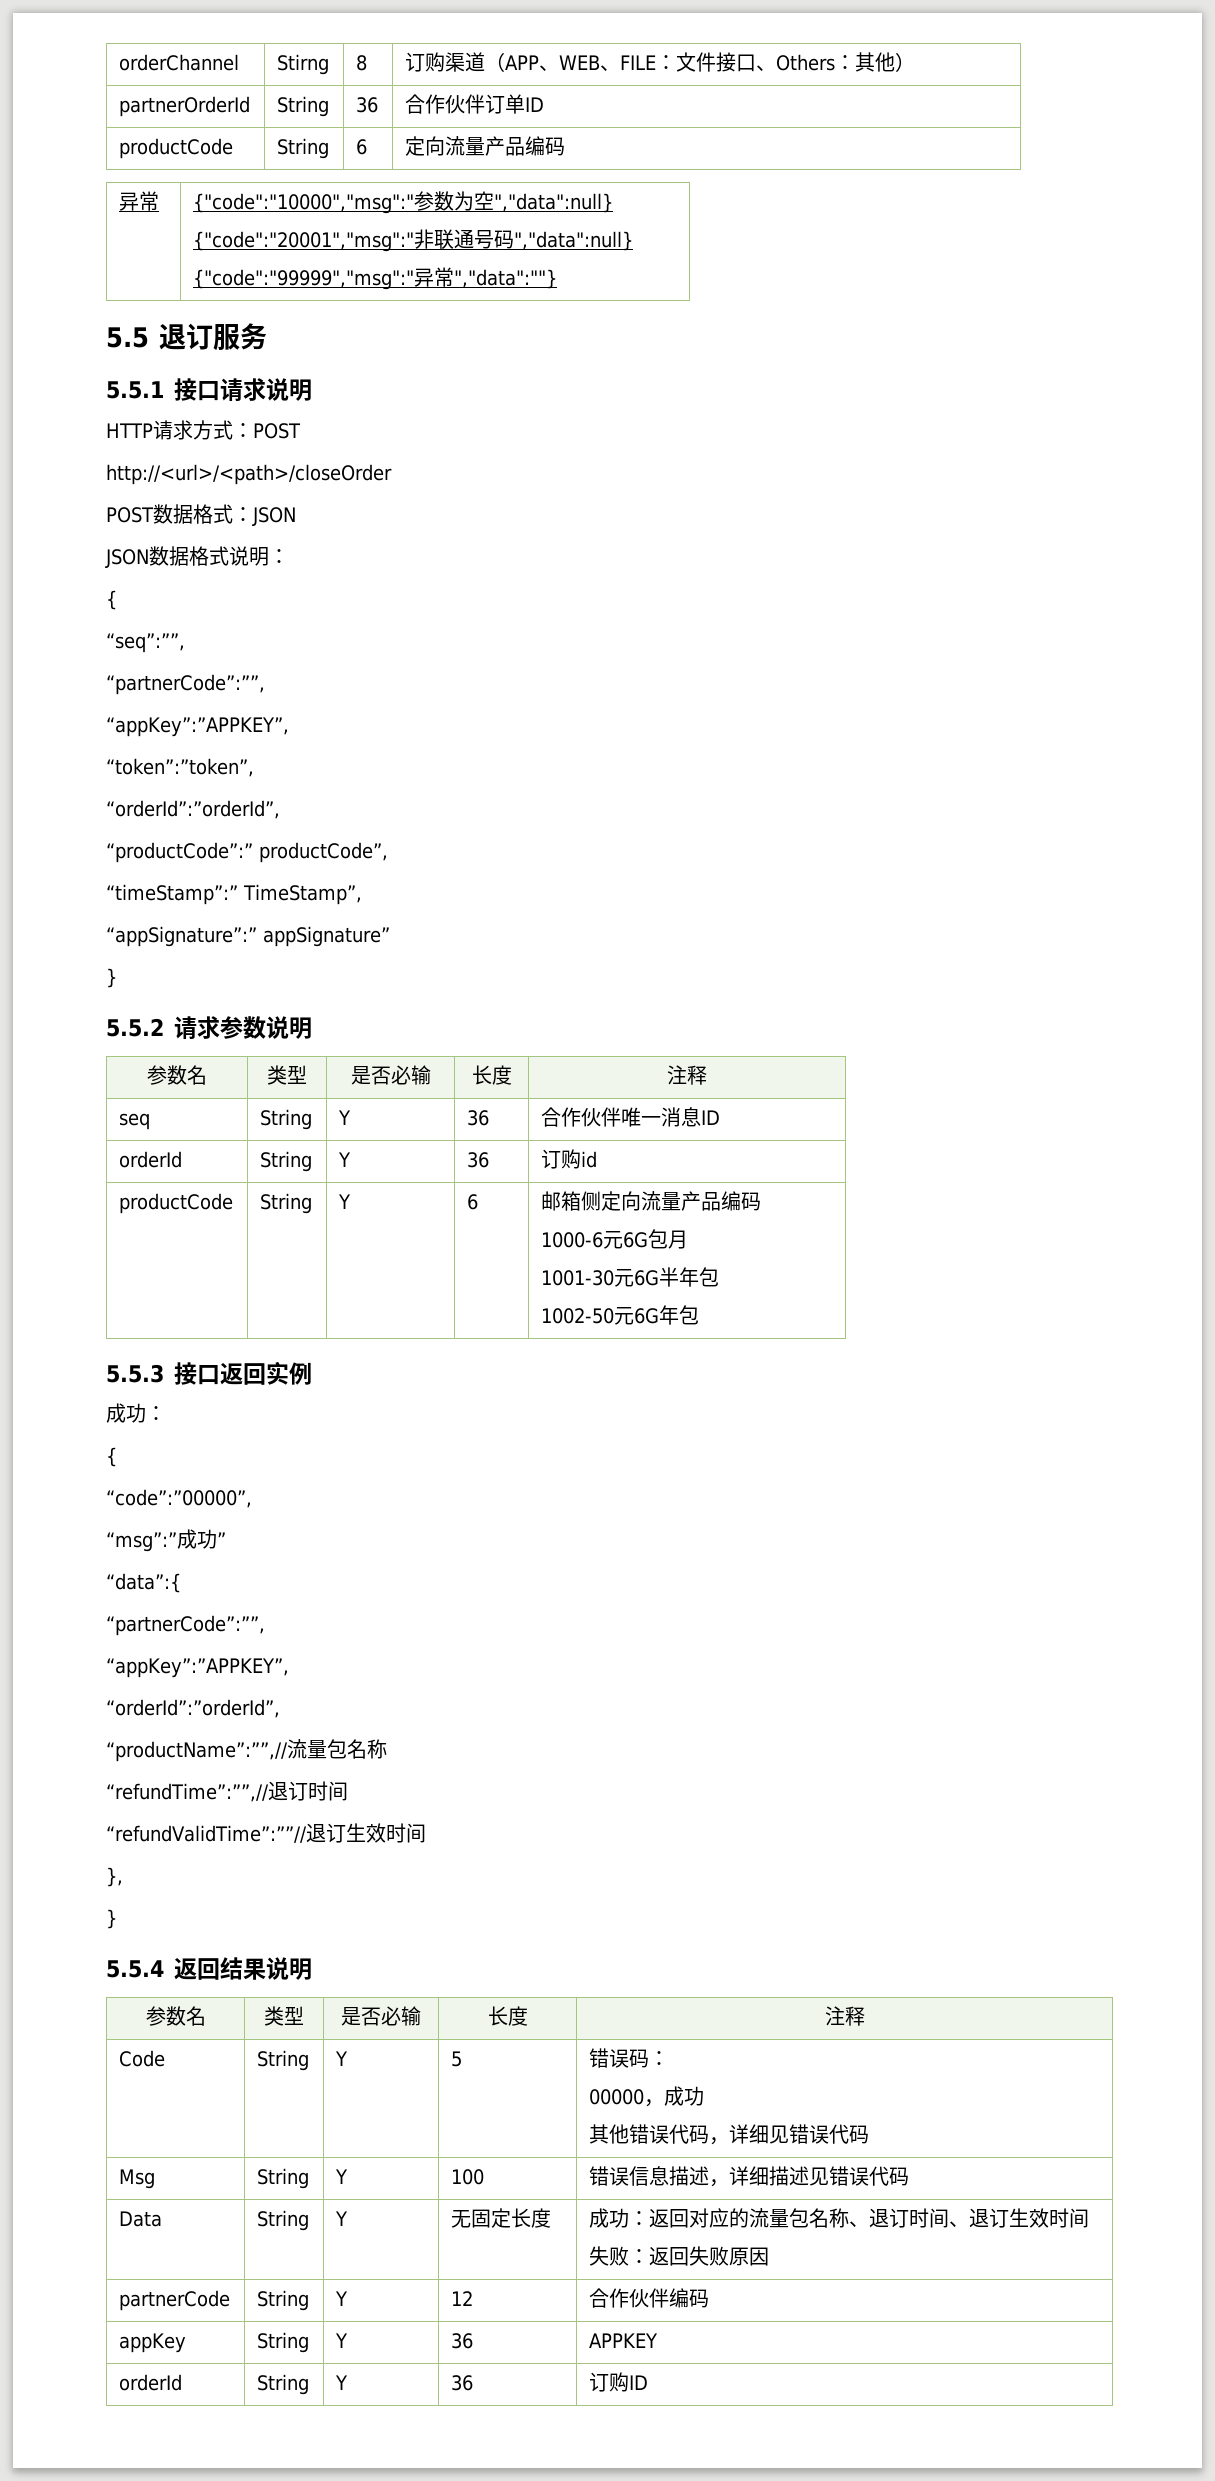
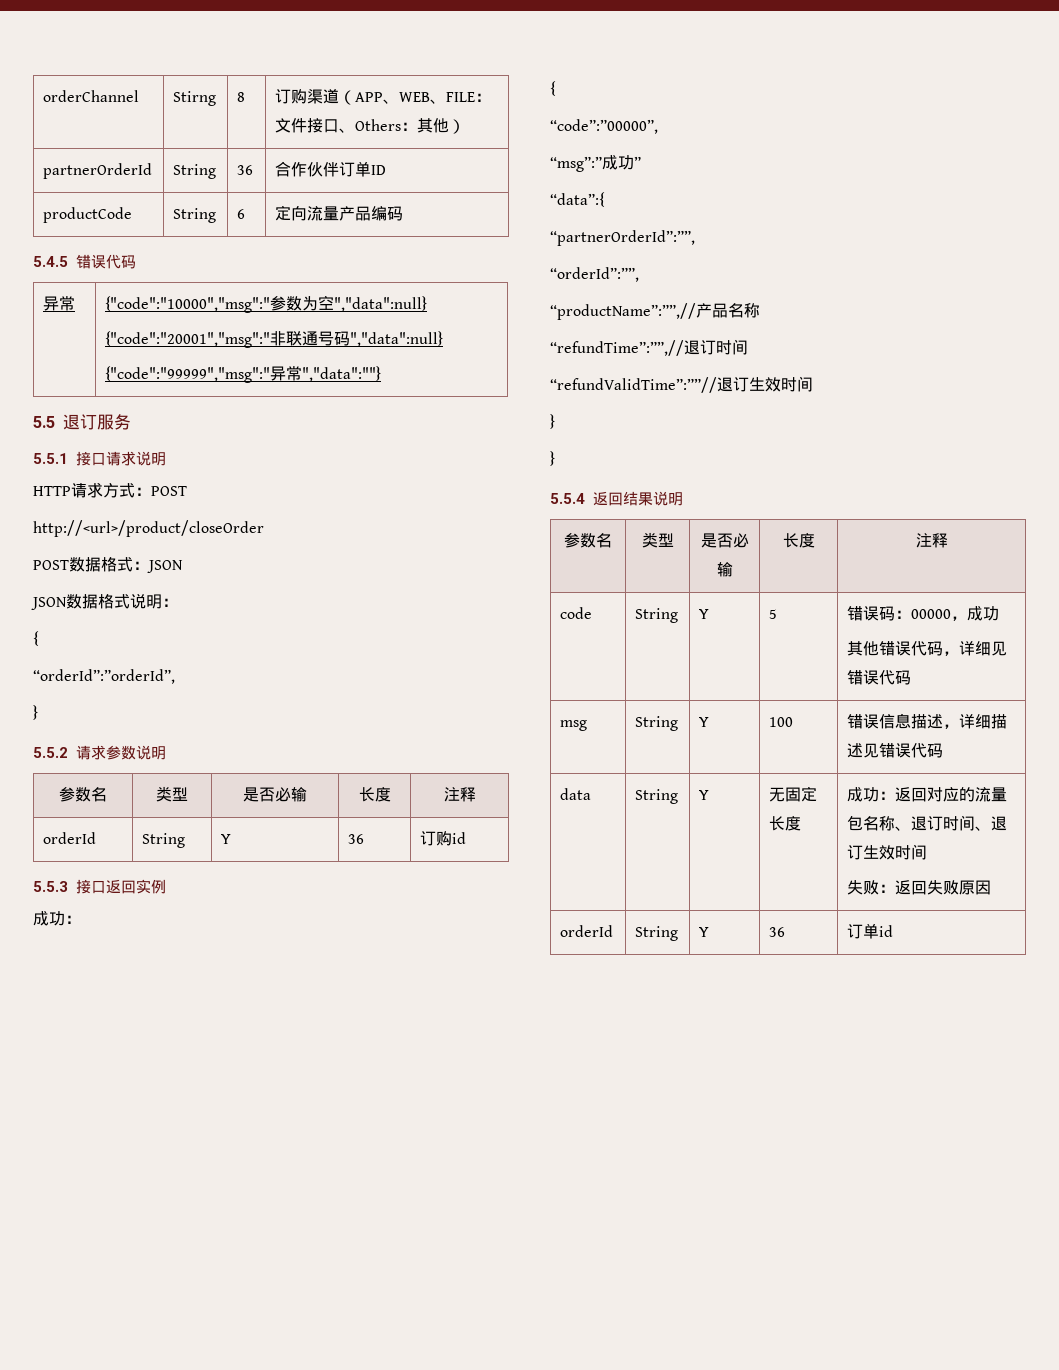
+ 5.4.5错误代码
- http://<url>/<path>/closeOrder
+ http://<url>/product/closeOrder
- “seq”:””,
- “partnerCode”:””,
- “appKey”:”APPKEY”,
- “token”:”token”,
  “orderId”:”orderId”,
- “productCode”:” productCode”,
- “timeStamp”:” TimeStamp”,
- “appSignature”:” appSignature”
- seq | String | Y | 36 | 合作伙伴唯一消息ID
- productCode | String | Y | 6 | 邮箱侧定向流量产品编码
- 1000-6元6G包月
- 1001-30元6G半年包
- 1002-50元6G年包
  “data”:{
- “partnerCode”:””,
- “appKey”:”APPKEY”,
- “orderId”:”orderId”,
+ “partnerOrderId”:””,
+ “orderId”:””,
- “productName”:””,//流量包名称
+ “productName”:””,//产品名称
  “refundValidTime”:””//退订生效时间
- },
+ }
- Code | String | Y | 5 | 错误码：
- 00000，成功
+ code | String | Y | 5 | 错误码：00000，成功
- Msg | String | Y | 100 | 错误信息描述，详细描述见错误代码
+ msg | String | Y | 100 | 错误信息描述，详细描述见错误代码
- Data | String | Y | 无固定长度 | 成功：返回对应的流量包名称、退订时间、退订生效时间
+ data | String | Y | 无固定长度 | 成功：返回对应的流量包名称、退订时间、退订生效时间
- partnerCode | String | Y | 12 | 合作伙伴编码
- appKey | String | Y | 36 | APPKEY
- orderId | String | Y | 36 | 订购ID
+ orderId | String | Y | 36 | 订单id

